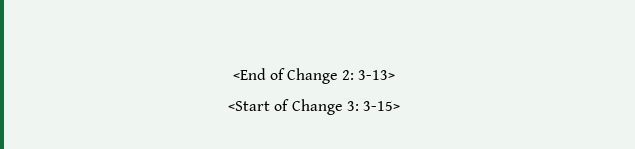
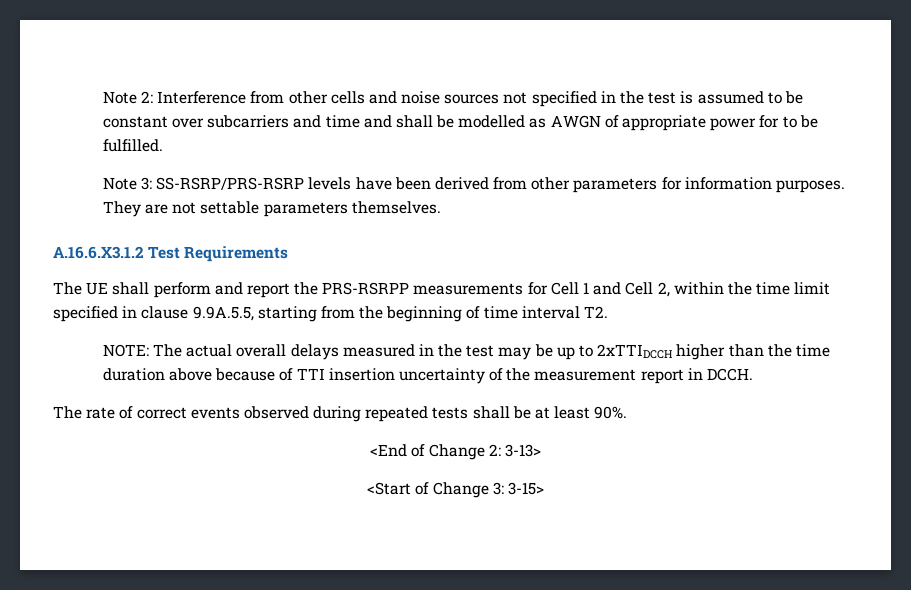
+ Note 2: Interference from other cells and noise sources not specified in the test is assumed to be constant over subcarriers and time and shall be modelled as AWGN of appropriate power for to be fulfilled.
+ Note 3: SS-RSRP/PRS-RSRP levels have been derived from other parameters for information purposes. They are not settable parameters themselves.
+ A.16.6.X3.1.2 Test Requirements
+ The UE shall perform and report the PRS-RSRPP measurements for Cell 1 and Cell 2, within the time limit specified in clause 9.9A.5.5, starting from the beginning of time interval T2.
+ NOTE: The actual overall delays measured in the test may be up to 2xTTIDCCH higher than the time duration above because of TTI insertion uncertainty of the measurement report in DCCH.
+ The rate of correct events observed during repeated tests shall be at least 90%.

